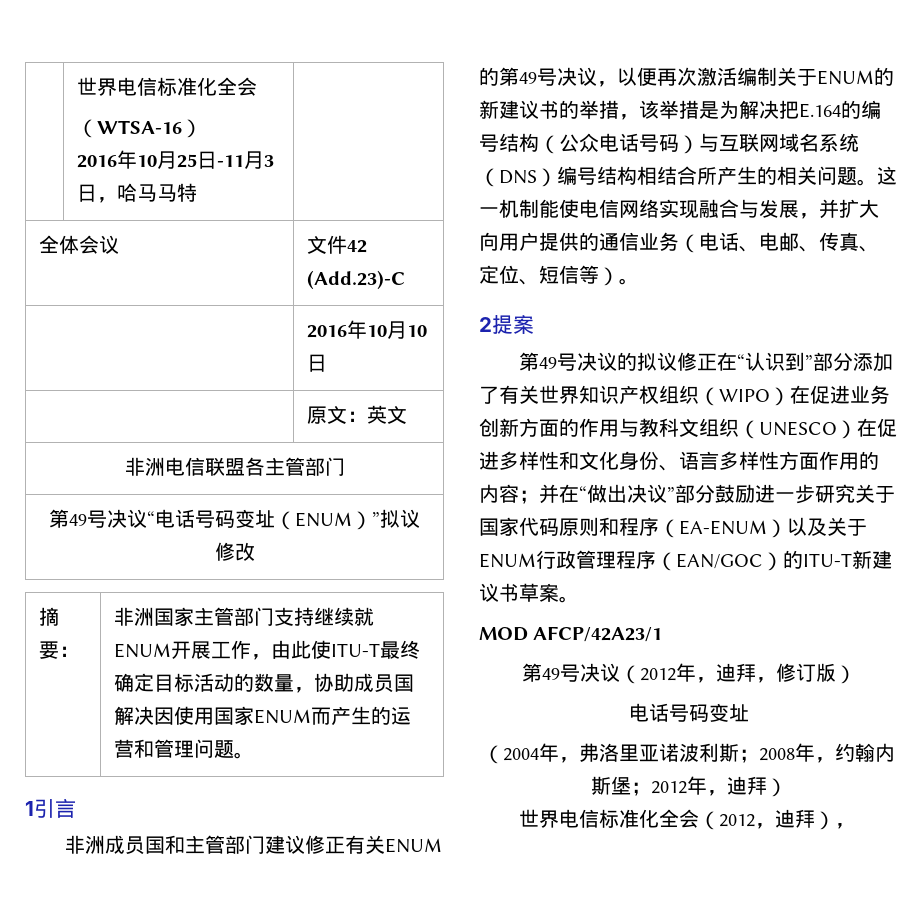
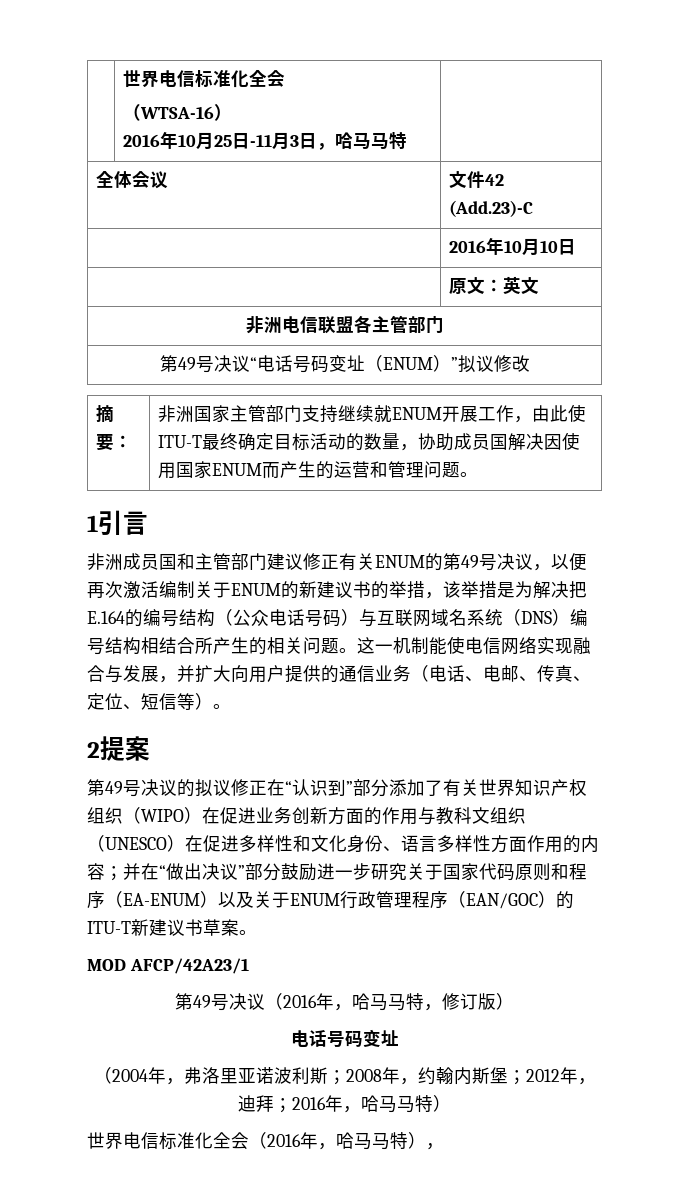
- 第49号决议（2012年，迪拜，修订版）
+ 第49号决议（2016年，哈马马特，修订版）
- （2004年，弗洛里亚诺波利斯；2008年，约翰内斯堡；2012年，迪拜）
+ （2004年，弗洛里亚诺波利斯；2008年，约翰内斯堡；2012年，迪拜；2016年，哈马马特）
- 世界电信标准化全会（2012，迪拜），
+ 世界电信标准化全会（2016年，哈马马特），

